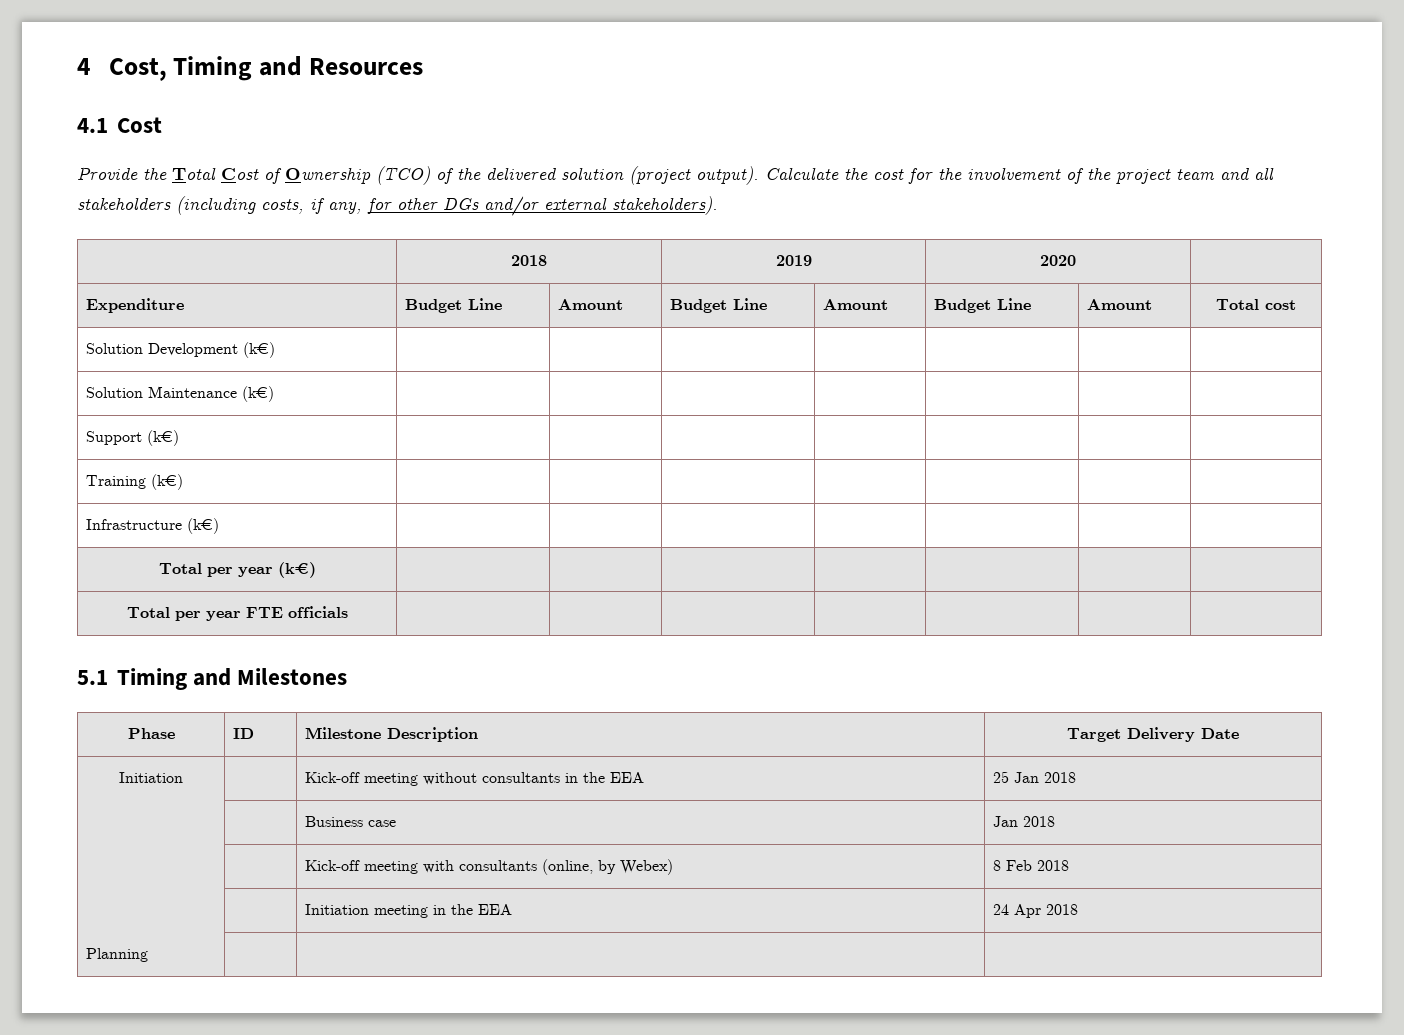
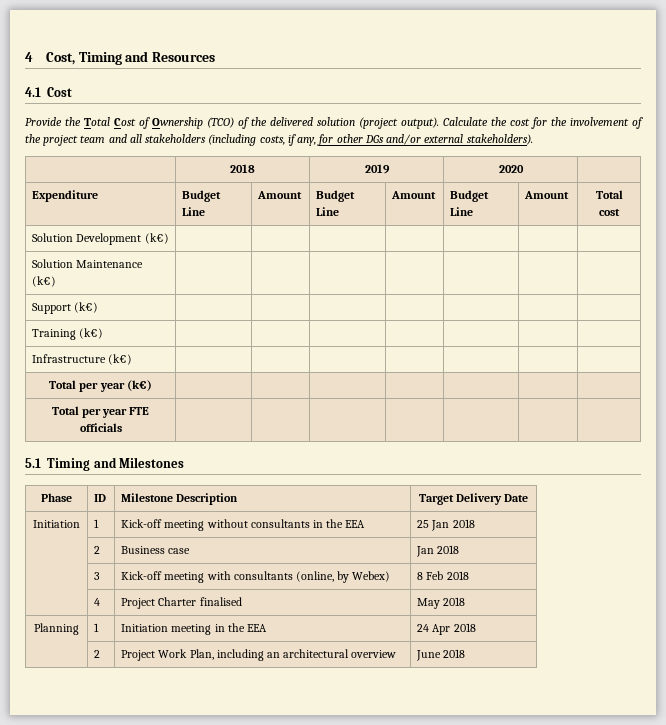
- Initiation | | Kick-off meeting without consultants in the EEA | 25 Jan 2018
+ Initiation | 1 | Kick-off meeting without consultants in the EEA | 25 Jan 2018
- | | Business case | Jan 2018
+ | 2 | Business case | Jan 2018
- | | Kick-off meeting with consultants (online, by Webex) | 8 Feb 2018
+ | 3 | Kick-off meeting with consultants (online, by Webex) | 8 Feb 2018
- | | Initiation meeting in the EEA | 24 Apr 2018
+ | 4 | Project Charter finalised | May 2018
+ Planning | 1 | Initiation meeting in the EEA | 24 Apr 2018
- Planning | | |
+ | 2 | Project Work Plan, including an architectural overview | June 2018

